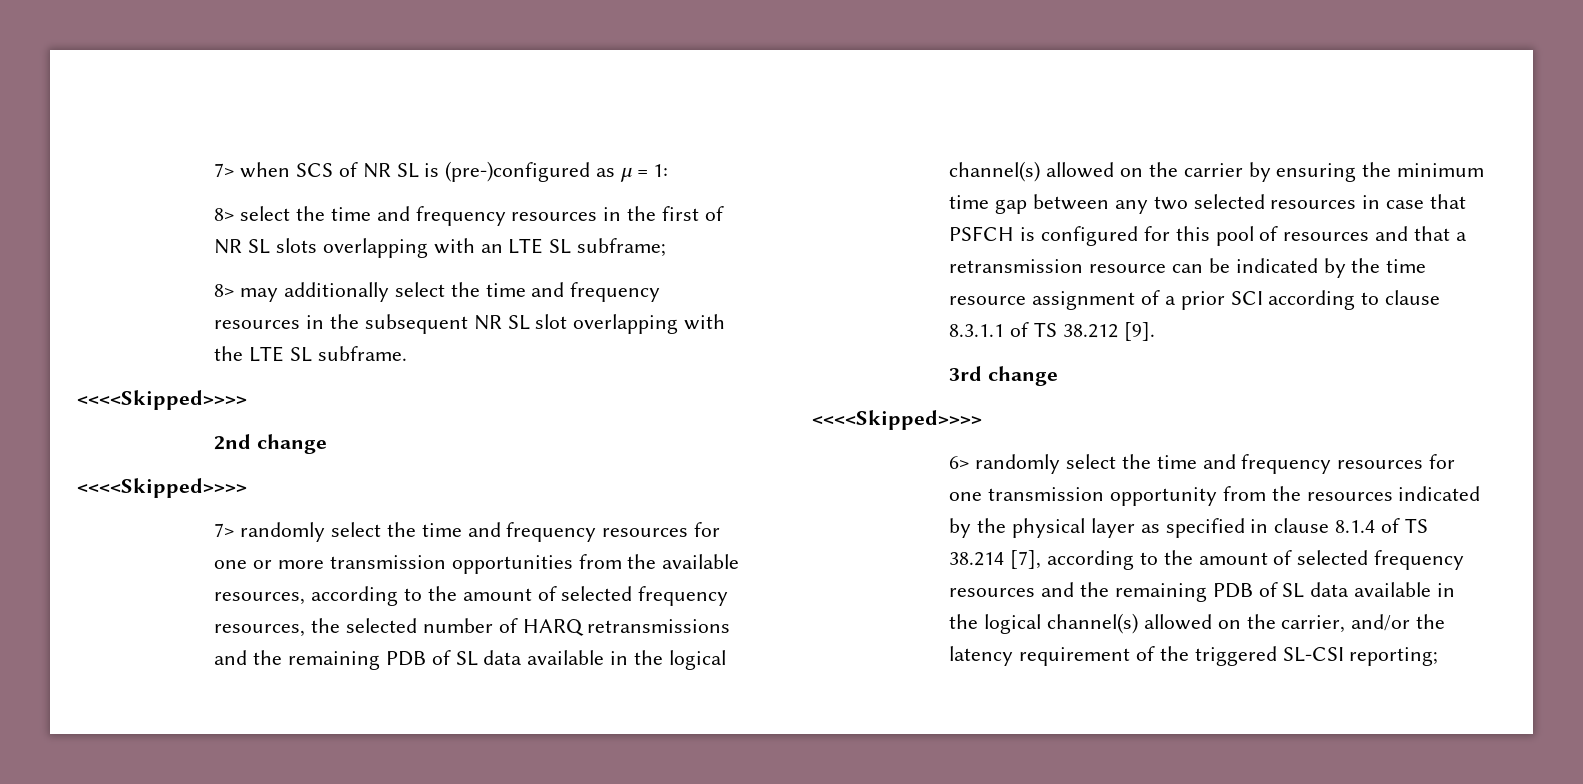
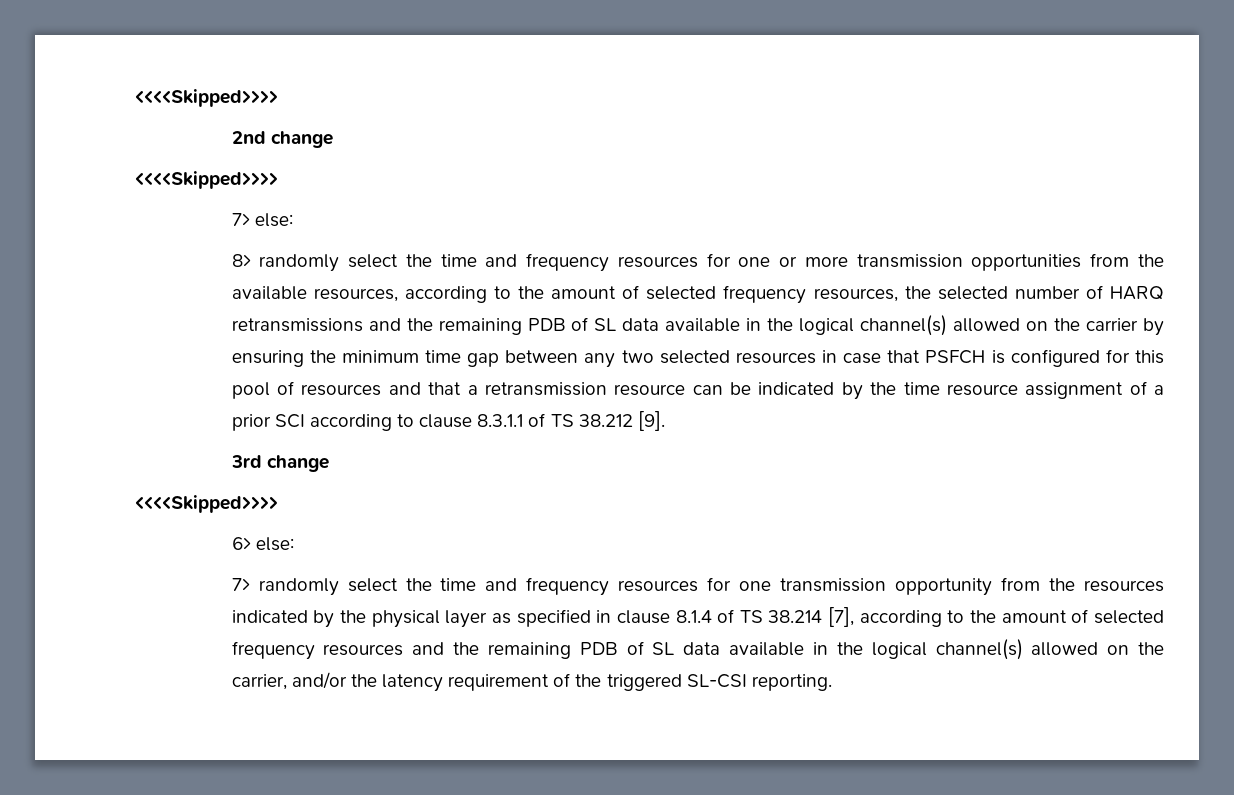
- 7> when SCS of NR SL is (pre-)configured as μ = 1:
- 8> select the time and frequency resources in the first of NR SL slots overlapping with an LTE SL subframe;
- 8> may additionally select the time and frequency resources in the subsequent NR SL slot overlapping with the LTE SL subframe.
- 7> randomly select the time and frequency resources for one or more transmission opportunities from the available resources, according to the amount of selected frequency resources, the selected number of HARQ retransmissions and the remaining PDB of SL data available in the logical channel(s) allowed on the carrier by ensuring the minimum time gap between any two selected resources in case that PSFCH is configured for this pool of resources and that a retransmission resource can be indicated by the time resource assignment of a prior SCI according to clause 8.3.1.1 of TS 38.212 [9].
+ 7> else:
+ 8> randomly select the time and frequency resources for one or more transmission opportunities from the available resources, according to the amount of selected frequency resources, the selected number of HARQ retransmissions and the remaining PDB of SL data available in the logical channel(s) allowed on the carrier by ensuring the minimum time gap between any two selected resources in case that PSFCH is configured for this pool of resources and that a retransmission resource can be indicated by the time resource assignment of a prior SCI according to clause 8.3.1.1 of TS 38.212 [9].
- 6> randomly select the time and frequency resources for one transmission opportunity from the resources indicated by the physical layer as specified in clause 8.1.4 of TS 38.214 [7], according to the amount of selected frequency resources and the remaining PDB of SL data available in the logical channel(s) allowed on the carrier, and/or the latency requirement of the triggered SL-CSI reporting;
+ 6> else:
+ 7> randomly select the time and frequency resources for one transmission opportunity from the resources indicated by the physical layer as specified in clause 8.1.4 of TS 38.214 [7], according to the amount of selected frequency resources and the remaining PDB of SL data available in the logical channel(s) allowed on the carrier, and/or the latency requirement of the triggered SL-CSI reporting.

